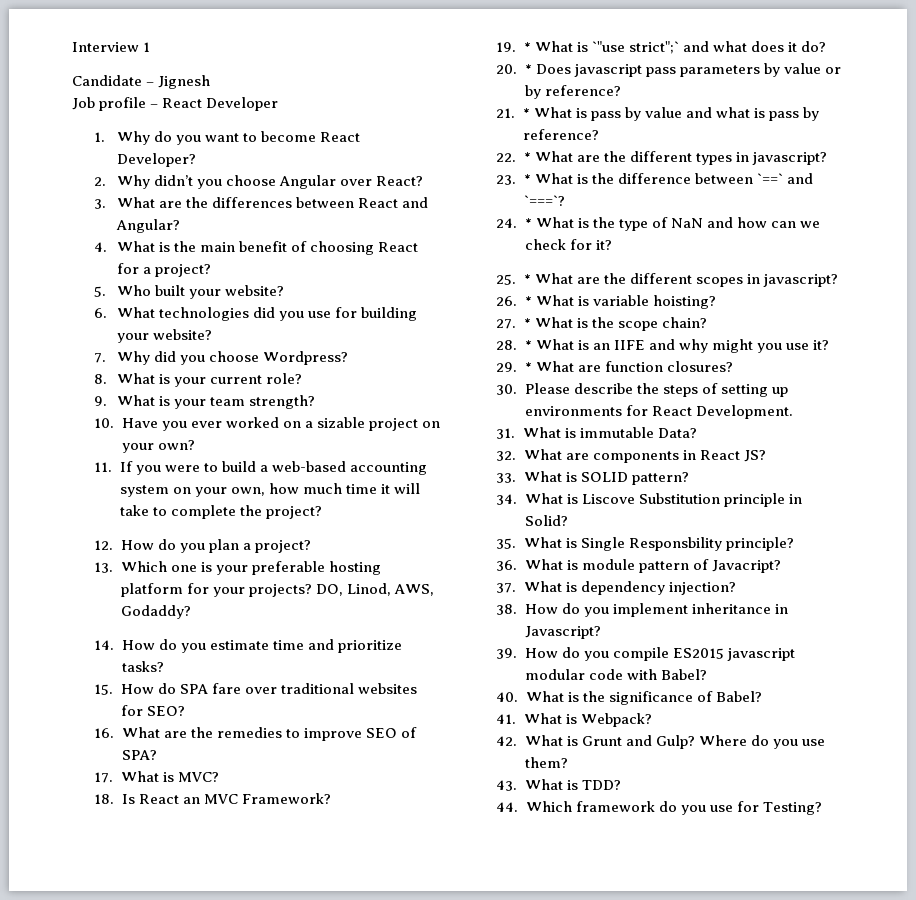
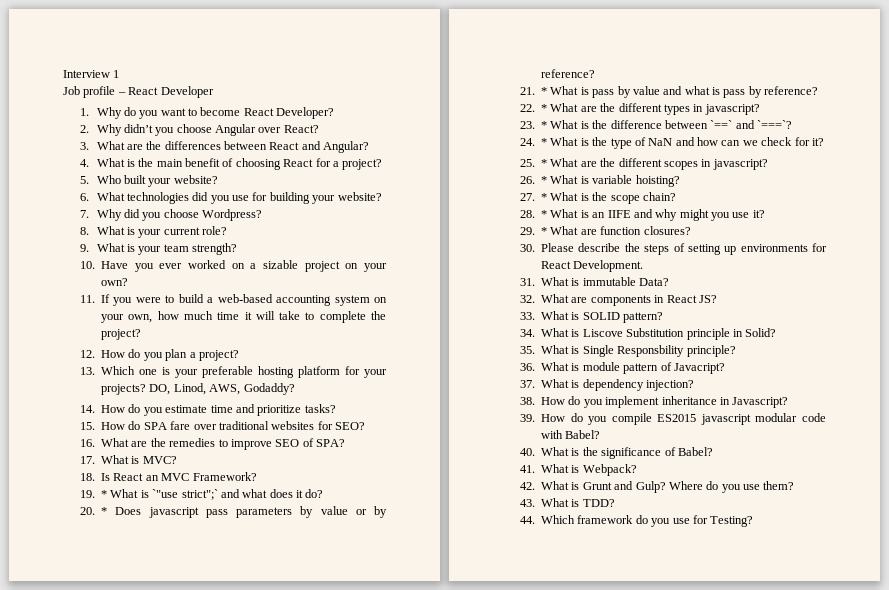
- Candidate – Jignesh

